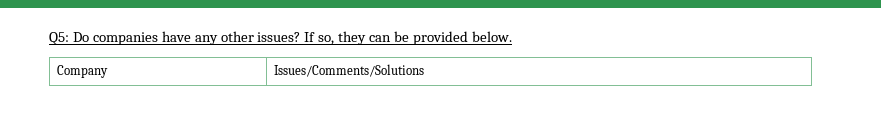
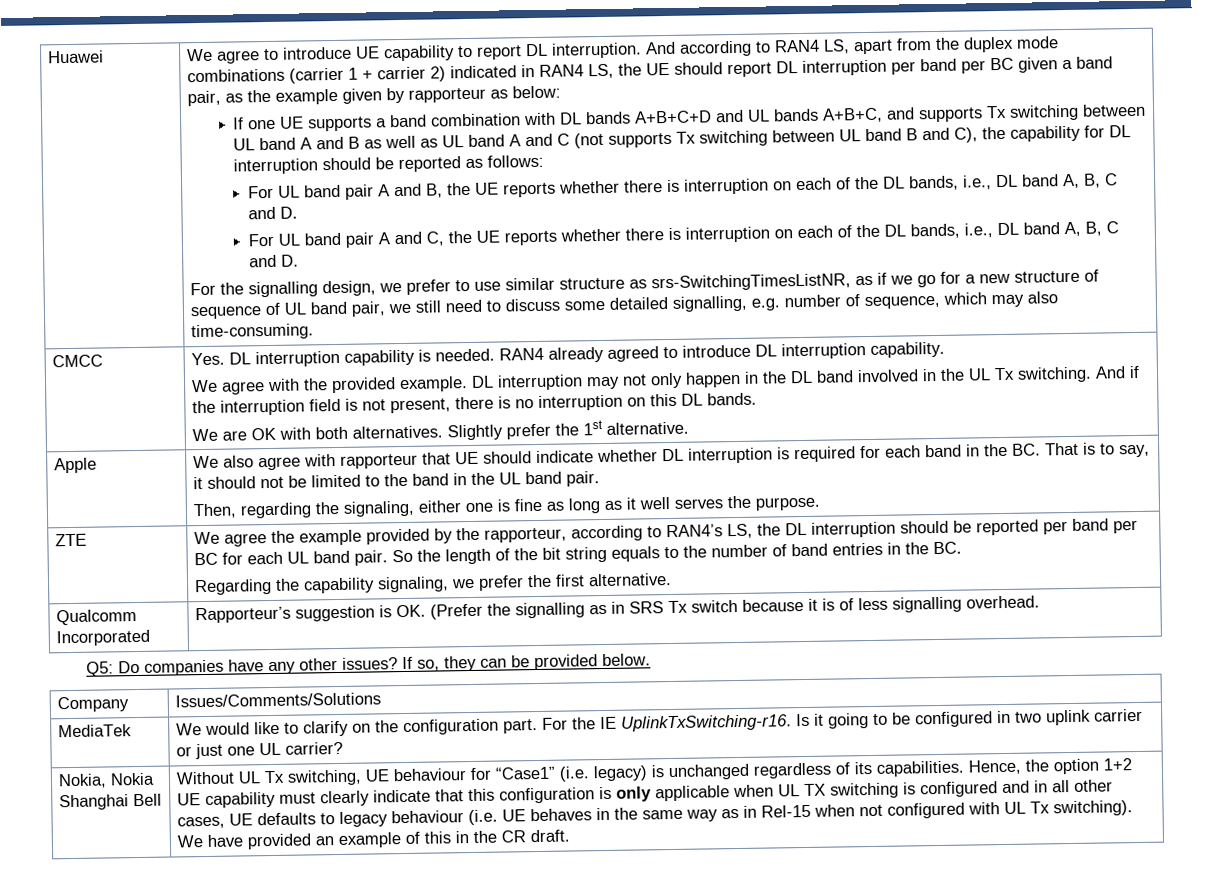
+ Huawei | We agree to introduce UE capability to report DL interruption. And according to RAN4 LS, apart from the duplex mode combinations (carrier 1 + carrier 2) indicated in RAN4 LS, the UE should report DL interruption per band per BC given a band pair, as the example given by rapporteur as below:
+ If one UE supports a band combination with DL bands A+B+C+D and UL bands A+B+C, and supports Tx switching between UL band A and B as well as UL band A and C (not supports Tx switching between UL band B and C), the capability for DL interruption should be reported as follows:
+ For UL band pair A and B, the UE reports whether there is interruption on each of the DL bands, i.e., DL band A, B, C and D.
+ For UL band pair A and C, the UE reports whether there is interruption on each of the DL bands, i.e., DL band A, B, C and D.
+ For the signalling design, we prefer to use similar structure as srs-SwitchingTimesListNR, as if we go for a new structure of sequence of UL band pair, we still need to discuss some detailed signalling, e.g. number of sequence, which may also time-consuming.
+ CMCC | Yes. DL interruption capability is needed. RAN4 already agreed to introduce DL interruption capability.
+ We agree with the provided example. DL interruption may not only happen in the DL band involved in the UL Tx switching. And if the interruption field is not present, there is no interruption on this DL bands.
+ We are OK with both alternatives. Slightly prefer the 1st alternative.
+ Apple | We also agree with rapporteur that UE should indicate whether DL interruption is required for each band in the BC. That is to say, it should not be limited to the band in the UL band pair.
+ Then, regarding the signaling, either one is fine as long as it well serves the purpose.
+ ZTE | We agree the example provided by the rapporteur, according to RAN4’s LS, the DL interruption should be reported per band per BC for each UL band pair. So the length of the bit string equals to the number of band entries in the BC.
+ Regarding the capability signaling, we prefer the first alternative.
+ Qualcomm Incorporated | Rapporteur’s suggestion is OK. (Prefer the signalling as in SRS Tx switch because it is of less signalling overhead.
+ MediaTek | We would like to clarify on the configuration part. For the IE UplinkTxSwitching-r16. Is it going to be configured in two uplink carrier or just one UL carrier?
+ Nokia, Nokia Shanghai Bell | Without UL Tx switching, UE behaviour for “Case1” (i.e. legacy) is unchanged regardless of its capabilities. Hence, the option 1+2 UE capability must clearly indicate that this configuration is only applicable when UL TX switching is configured and in all other cases, UE defaults to legacy behaviour (i.e. UE behaves in the same way as in Rel-15 when not configured with UL Tx switching). We have provided an example of this in the CR draft.

